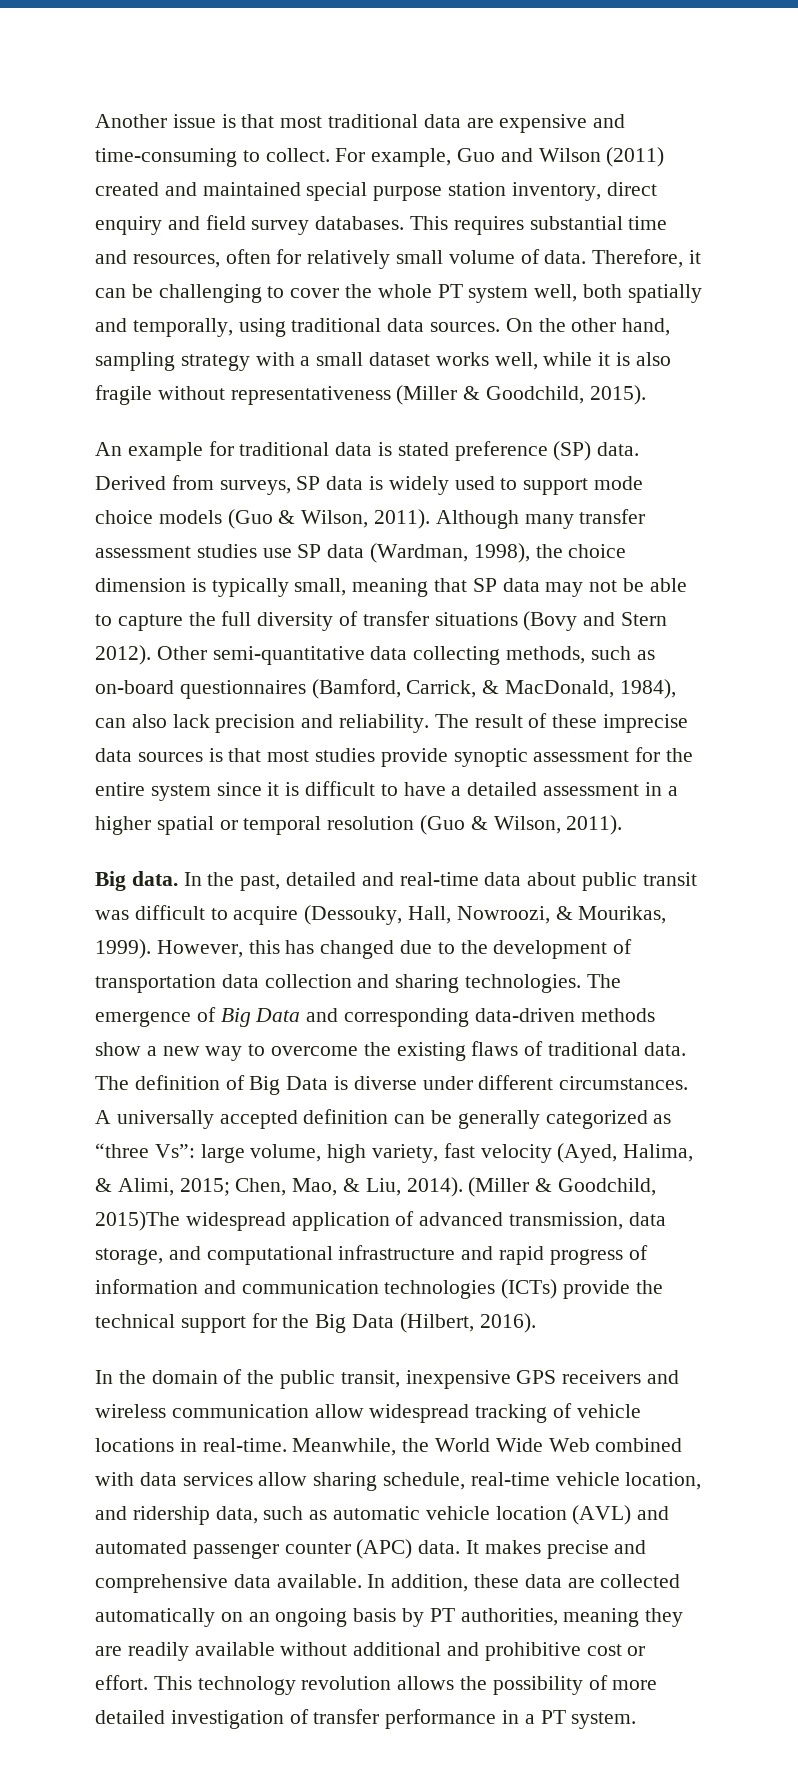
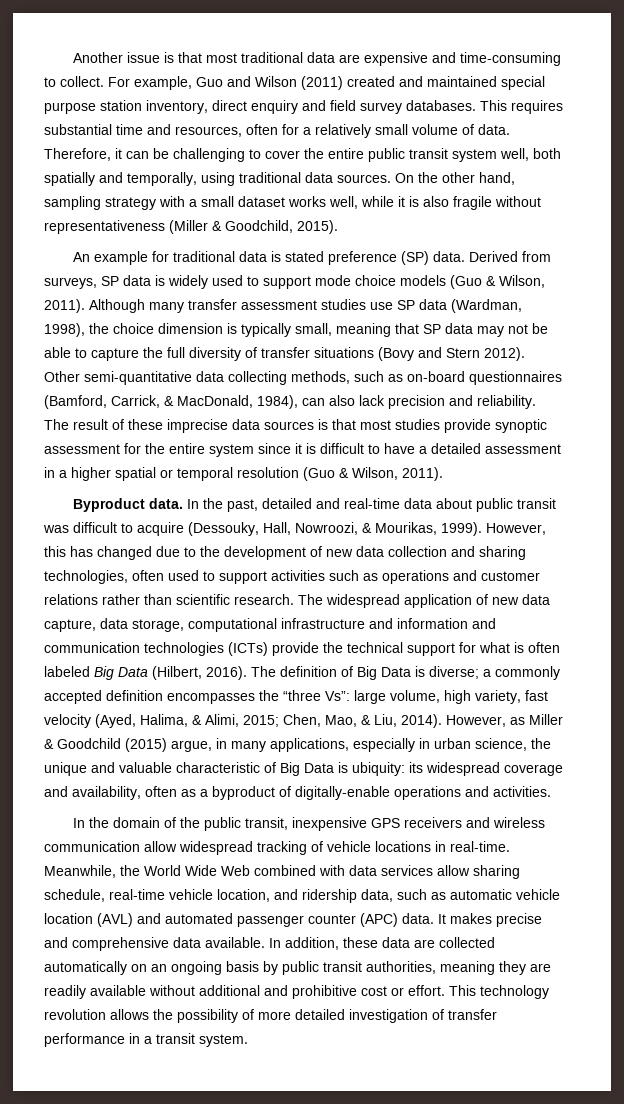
- This requires substantial time and resources, often for relatively small volume of data.
+ This requires substantial time and resources, often for a relatively small volume of data.
- Therefore, it can be challenging to cover the whole PT system well, both spatially and temporally, using traditional data sources.
+ Therefore, it can be challenging to cover the entire public transit system well, both spatially and temporally, using traditional data sources.
- Big data.
+ Byproduct data.
- However, this has changed due to the development of transportation data collection and sharing technologies. The emergence of Big Data and corresponding data-driven methods show a new way to overcome the existing flaws of traditional data.
+ However, this has changed due to the development of new data collection and sharing technologies, often used to support activities such as operations and customer relations rather than scientific research. The widespread application of new data capture, data storage, computational infrastructure and information and communication technologies (ICTs) provide the technical support for what is often labeled Big Data (Hilbert, 2016).
- The definition of Big Data is diverse under different circumstances. A universally accepted definition can be generally categorized as “three Vs”: large volume, high variety, fast velocity (Ayed, Halima, & Alimi, 2015; Chen, Mao, & Liu, 2014).
+ The definition of Big Data is diverse; a commonly accepted definition encompasses the “three Vs”: large volume, high variety, fast velocity (Ayed, Halima, & Alimi, 2015; Chen, Mao, & Liu, 2014).
- (Miller & Goodchild, 2015)The widespread application of advanced transmission, data storage, and computational infrastructure and rapid progress of information and communication technologies (ICTs) provide the technical support for the Big Data (Hilbert, 2016).
+ However, as Miller & Goodchild (2015) argue, in many applications, especially in urban science, the unique and valuable characteristic of Big Data is ubiquity: its widespread coverage and availability, often as a byproduct of digitally-enable operations and activities.
- In addition, these data are collected automatically on an ongoing basis by PT authorities, meaning they are readily available without additional and prohibitive cost or effort.
+ In addition, these data are collected automatically on an ongoing basis by public transit authorities, meaning they are readily available without additional and prohibitive cost or effort.
- This technology revolution allows the possibility of more detailed investigation of transfer performance in a PT system.
+ This technology revolution allows the possibility of more detailed investigation of transfer performance in a transit system.

